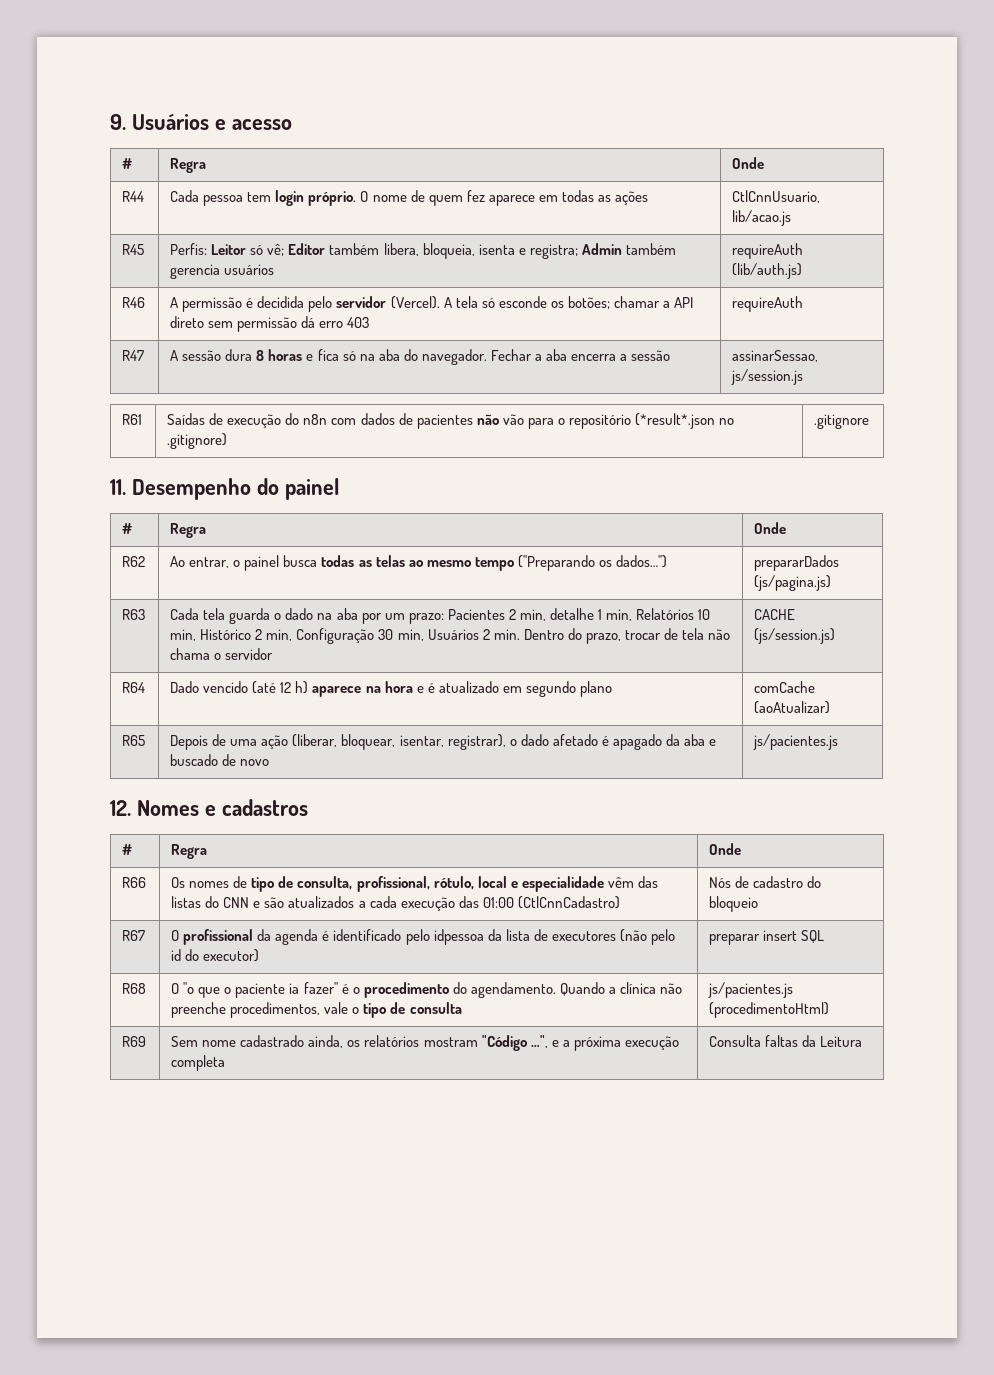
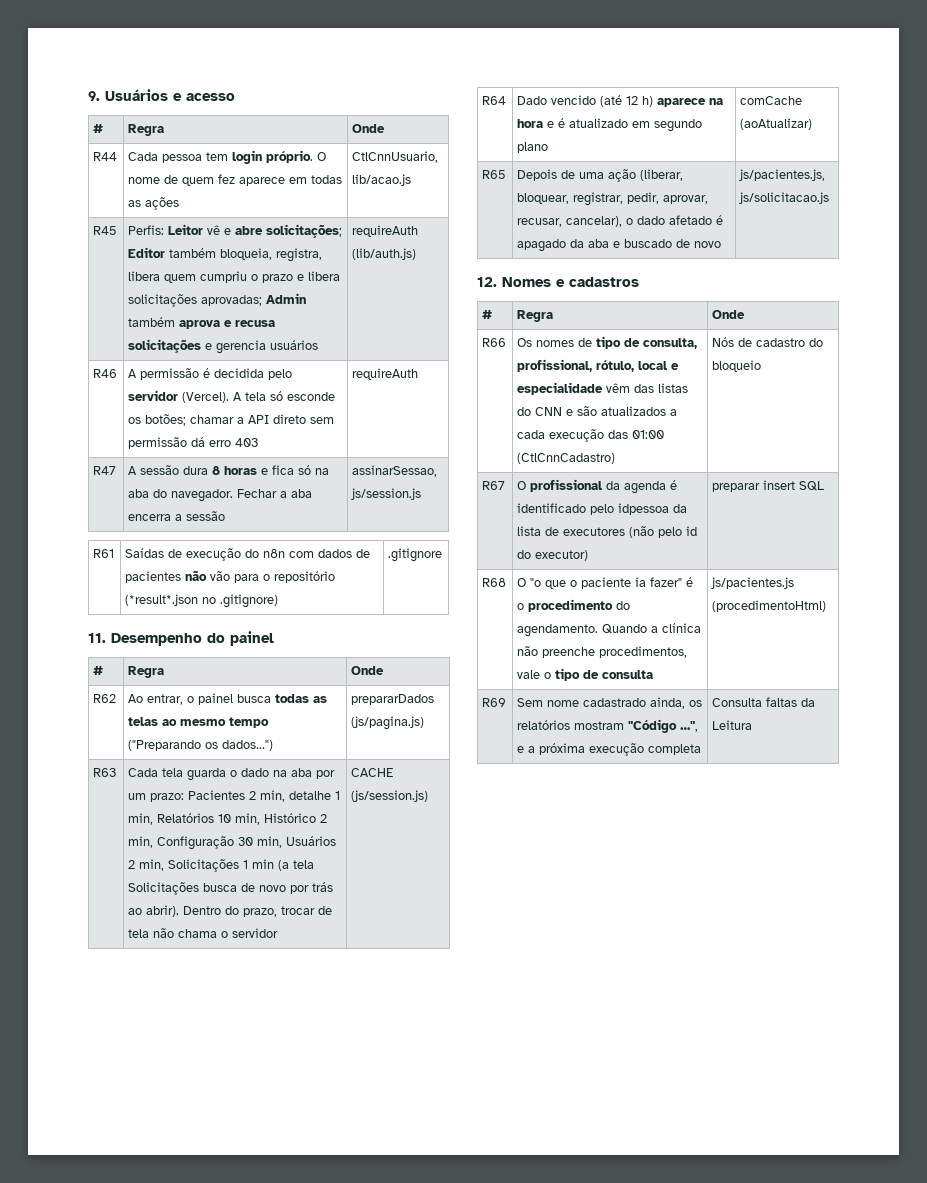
- R45 | Perfis: Leitor só vê; Editor também libera, bloqueia, isenta e registra; Admin também gerencia usuários | requireAuth (lib/auth.js)
+ R45 | Perfis: Leitor vê e abre solicitações; Editor também bloqueia, registra, libera quem cumpriu o prazo e libera solicitações aprovadas; Admin também aprova e recusa solicitações e gerencia usuários | requireAuth (lib/auth.js)
- Cada tela guarda o dado na aba por um prazo: Pacientes 2 min, detalhe 1 min, Relatórios 10 min, Histórico 2 min, Configuração 30 min, Usuários 2 min. Dentro do prazo, trocar de tela não chama o servidor
+ Cada tela guarda o dado na aba por um prazo: Pacientes 2 min, detalhe 1 min, Relatórios 10 min, Histórico 2 min, Configuração 30 min, Usuários 2 min, Solicitações 1 min (a tela Solicitações busca de novo por trás ao abrir). Dentro do prazo, trocar de tela não chama o servidor
- R65 | Depois de uma ação (liberar, bloquear, isentar, registrar), o dado afetado é apagado da aba e buscado de novo | js/pacientes.js
+ R65 | Depois de uma ação (liberar, bloquear, registrar, pedir, aprovar, recusar, cancelar), o dado afetado é apagado da aba e buscado de novo | js/pacientes.js, js/solicitacao.js

